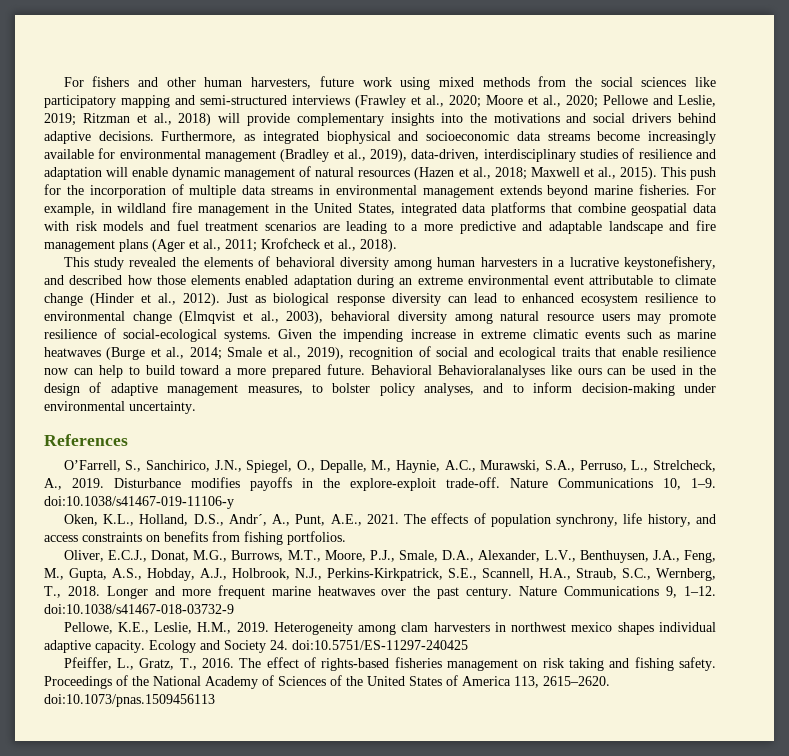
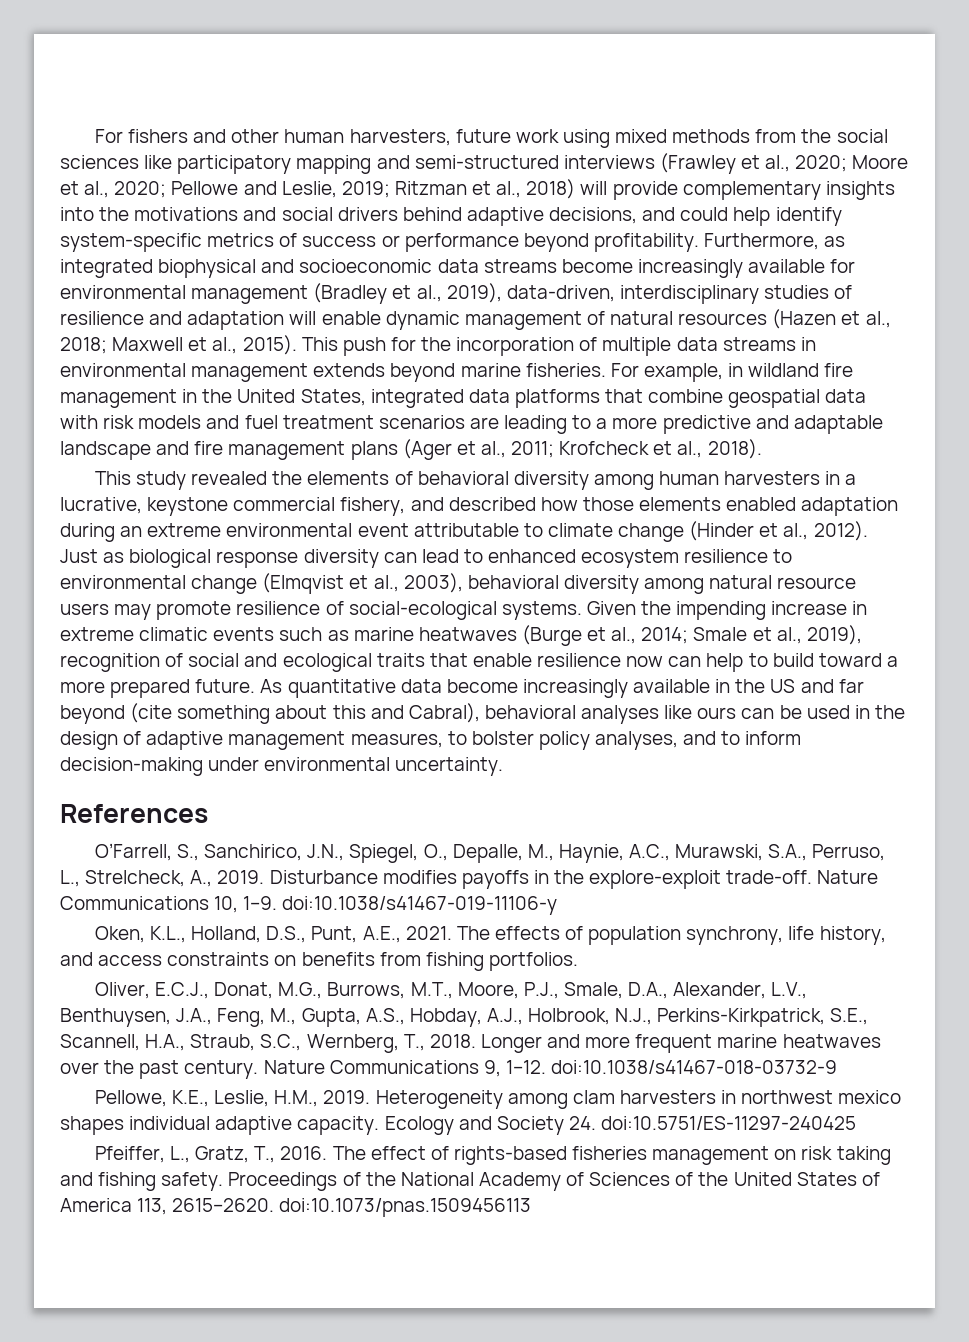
- For fishers and other human harvesters, future work using mixed methods from the social sciences like participatory mapping and semi-structured interviews (Frawley et al., 2020; Moore et al., 2020; Pellowe and Leslie, 2019; Ritzman et al., 2018) will provide complementary insights into the motivations and social drivers behind adaptive decisions.
+ For fishers and other human harvesters, future work using mixed methods from the social sciences like participatory mapping and semi-structured interviews (Frawley et al., 2020; Moore et al., 2020; Pellowe and Leslie, 2019; Ritzman et al., 2018) will provide complementary insights into the motivations and social drivers behind adaptive decisions, and could help identify system-specific metrics of success or performance beyond profitability.
- This study revealed the elements of behavioral diversity among human harvesters in a lucrative keystonefishery, and described how those elements enabled adaptation during an extreme environmental event attributable to climate change (Hinder et al., 2012).
+ This study revealed the elements of behavioral diversity among human harvesters in a lucrative, keystone commercial fishery, and described how those elements enabled adaptation during an extreme environmental event attributable to climate change (Hinder et al., 2012).
- Behavioral Behavioralanalyses like ours can be used in the design of adaptive management measures, to bolster policy analyses, and to inform decision-making under environmental uncertainty.
+ As quantitative data become increasingly available in the US and far beyond (cite something about this and Cabral), behavioral analyses like ours can be used in the design of adaptive management measures, to bolster policy analyses, and to inform decision-making under environmental uncertainty.
- Oken, K.L., Holland, D.S., Andr´, A., Punt, A.E., 2021.
+ Oken, K.L., Holland, D.S., Punt, A.E., 2021.

